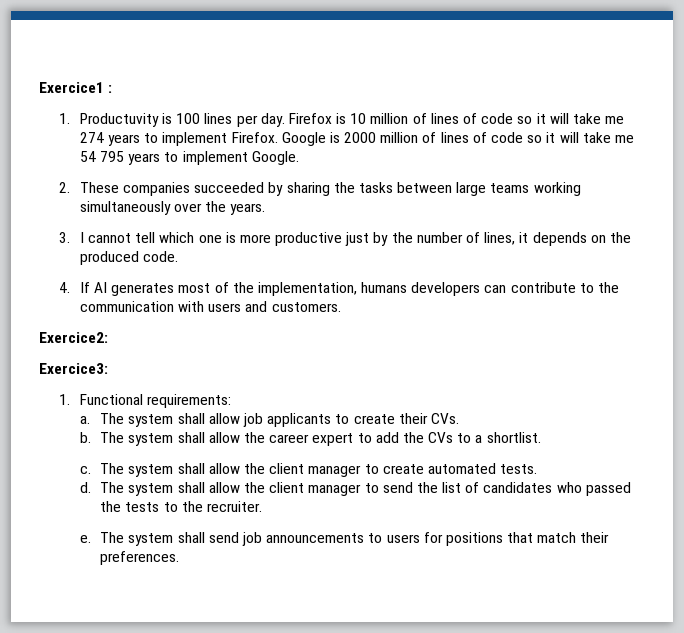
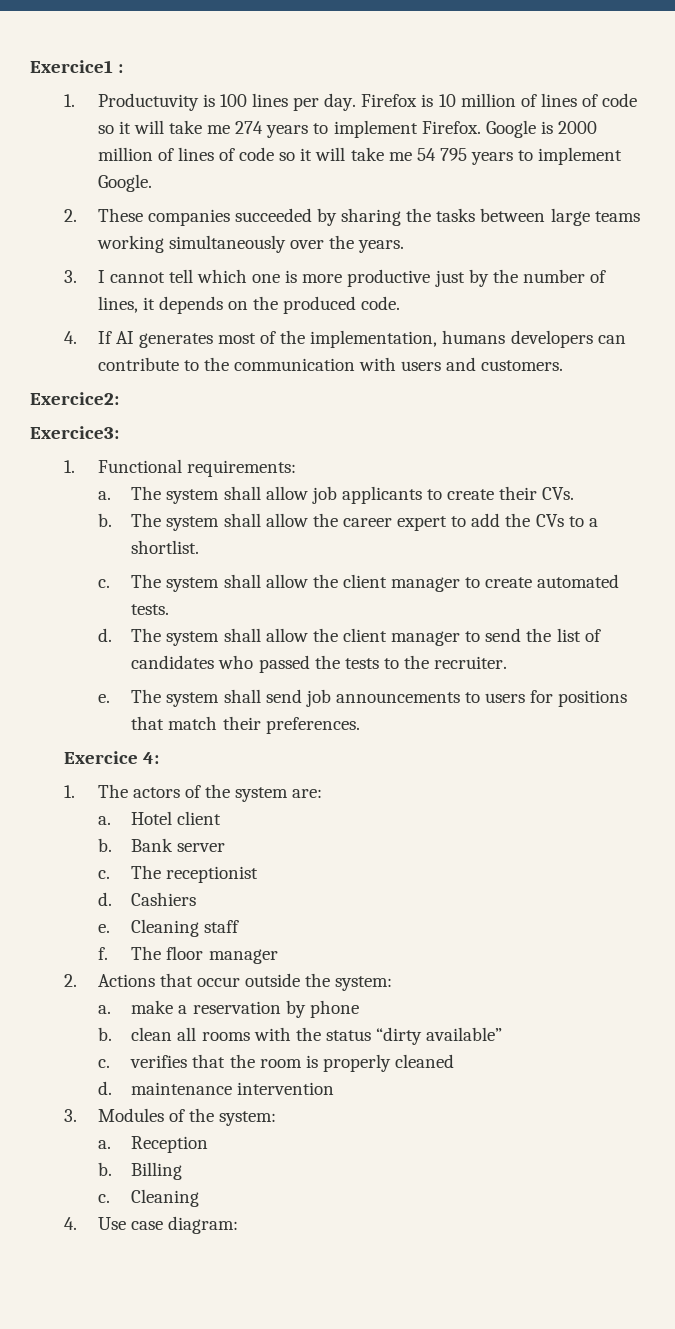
+ Exercice 4:
+ 1. The actors of the system are:
+ a. Hotel client
+ b. Bank server
+ c. The receptionist
+ d. Cashiers
+ e. Cleaning staff
+ f. The floor manager
+ 2. Actions that occur outside the system:
+ a. make a reservation by phone
+ b. clean all rooms with the status “dirty available”
+ c. verifies that the room is properly cleaned
+ d. maintenance intervention
+ 3. Modules of the system:
+ a. Reception
+ b. Billing
+ c. Cleaning
+ 4. Use case diagram:

